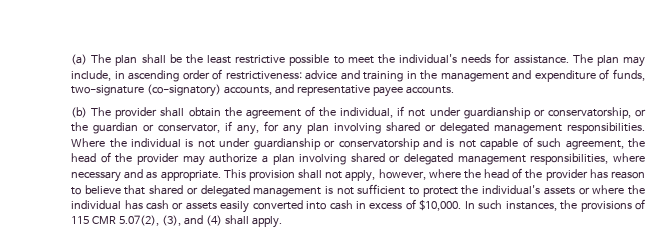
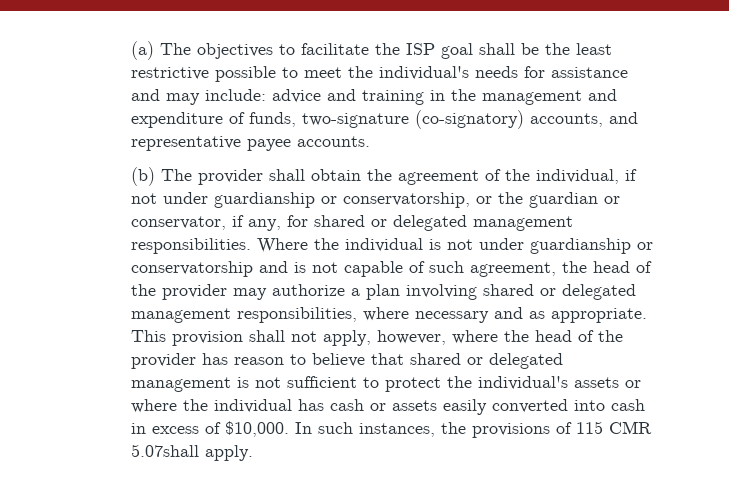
- (a) The plan shall be the least restrictive possible to meet the individual's needs for assistance. The plan may include, in ascending order of restrictiveness: advice and training in the management and expenditure of funds, two-signature (co-signatory) accounts, and representative payee accounts.
+ (a) The objectives to facilitate the ISP goal shall be the least restrictive possible to meet the individual's needs for assistance and may include: advice and training in the management and expenditure of funds, two-signature (co-signatory) accounts, and representative payee accounts.
- (b) The provider shall obtain the agreement of the individual, if not under guardianship or conservatorship, or the guardian or conservator, if any, for any plan involving shared or delegated management responsibilities.
+ (b) The provider shall obtain the agreement of the individual, if not under guardianship or conservatorship, or the guardian or conservator, if any, for shared or delegated management responsibilities.
- In such instances, the provisions of 115 CMR 5.07(2), (3), and (4) shall apply.
+ In such instances, the provisions of 115 CMR 5.07shall apply.

